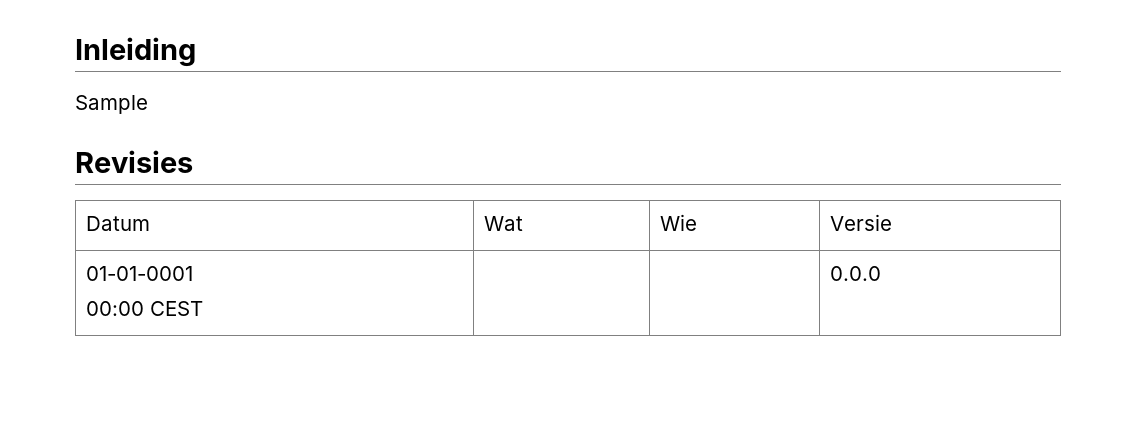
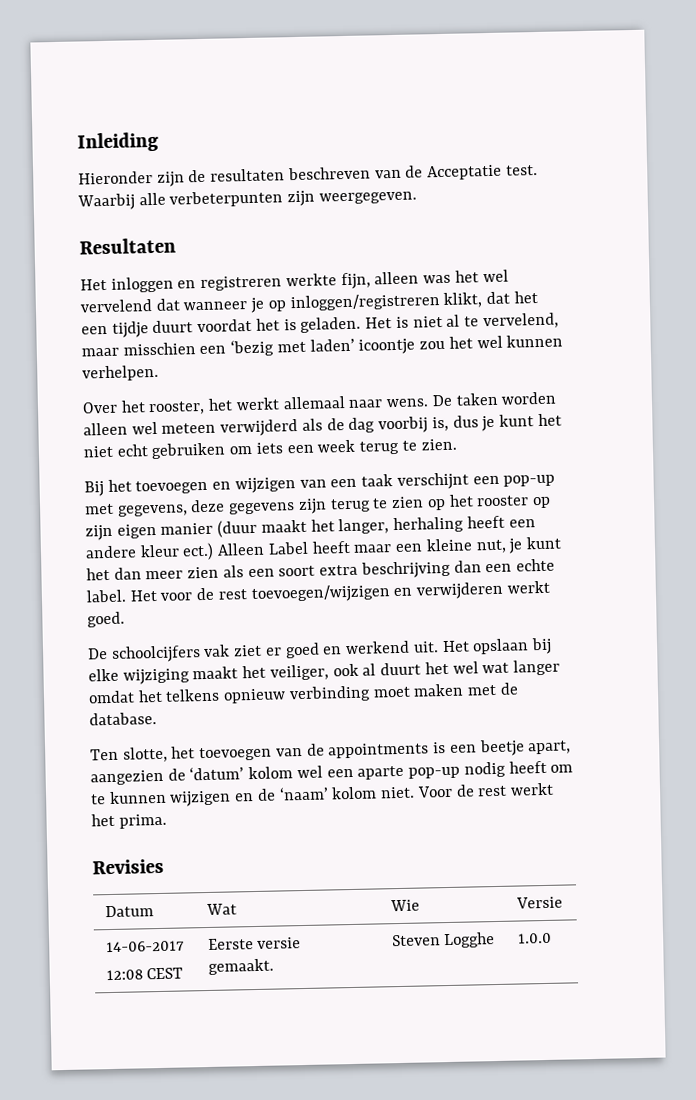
- Sample
+ Hieronder zijn de resultaten beschreven van de Acceptatie test. Waarbij alle verbeterpunten zijn weergegeven.
+ Resultaten
+ Het inloggen en registreren werkte fijn, alleen was het wel vervelend dat wanneer je op inloggen/registreren klikt, dat het een tijdje duurt voordat het is geladen. Het is niet al te vervelend, maar misschien een ‘bezig met laden’ icoontje zou het wel kunnen verhelpen.
+ Over het rooster, het werkt allemaal naar wens. De taken worden alleen wel meteen verwijderd als de dag voorbij is, dus je kunt het niet echt gebruiken om iets een week terug te zien.
+ Bij het toevoegen en wijzigen van een taak verschijnt een pop-up met gegevens, deze gegevens zijn terug te zien op het rooster op zijn eigen manier (duur maakt het langer, herhaling heeft een andere kleur ect.) Alleen Label heeft maar een kleine nut, je kunt het dan meer zien als een soort extra beschrijving dan een echte label. Het voor de rest toevoegen/wijzigen en verwijderen werkt goed.
+ De schoolcijfers vak ziet er goed en werkend uit. Het opslaan bij elke wijziging maakt het veiliger, ook al duurt het wel wat langer omdat het telkens opnieuw verbinding moet maken met de database.
+ Ten slotte, het toevoegen van de appointments is een beetje apart, aangezien de ‘datum’ kolom wel een aparte pop-up nodig heeft om te kunnen wijzigen en de ‘naam’ kolom niet. Voor de rest werkt het prima.
- 01-01-0001
- 00:00 CEST | | | 0.0.0
+ 14-06-2017
+ 12:08 CEST | Eerste versie gemaakt. | Steven Logghe | 1.0.0

